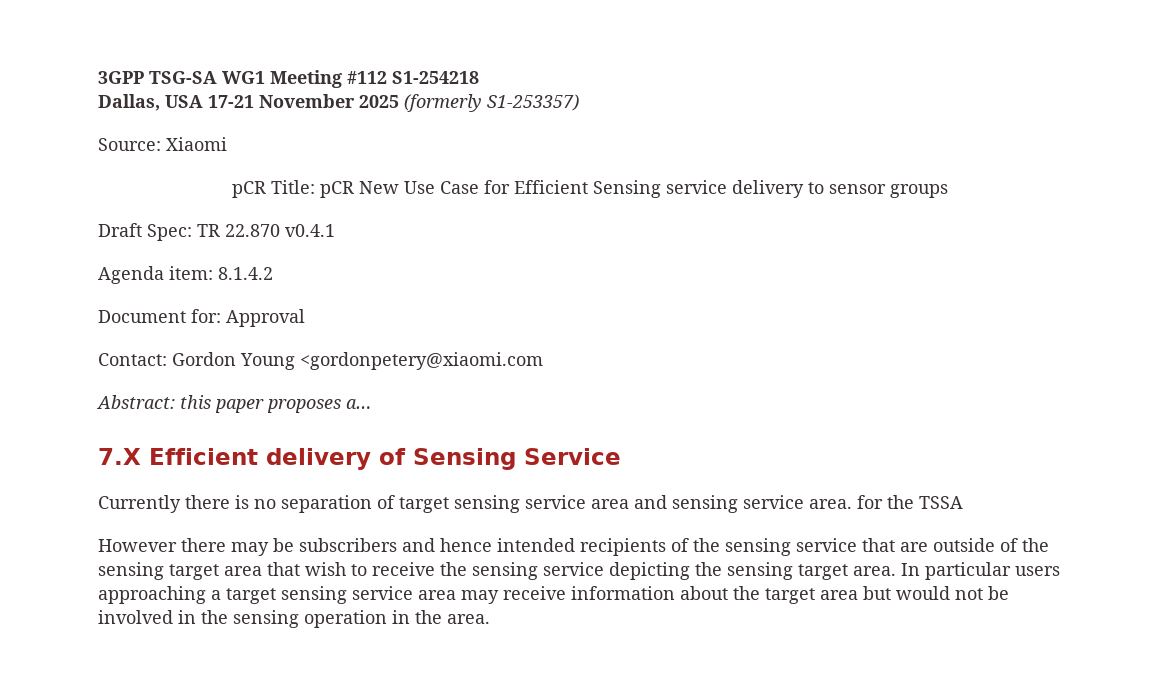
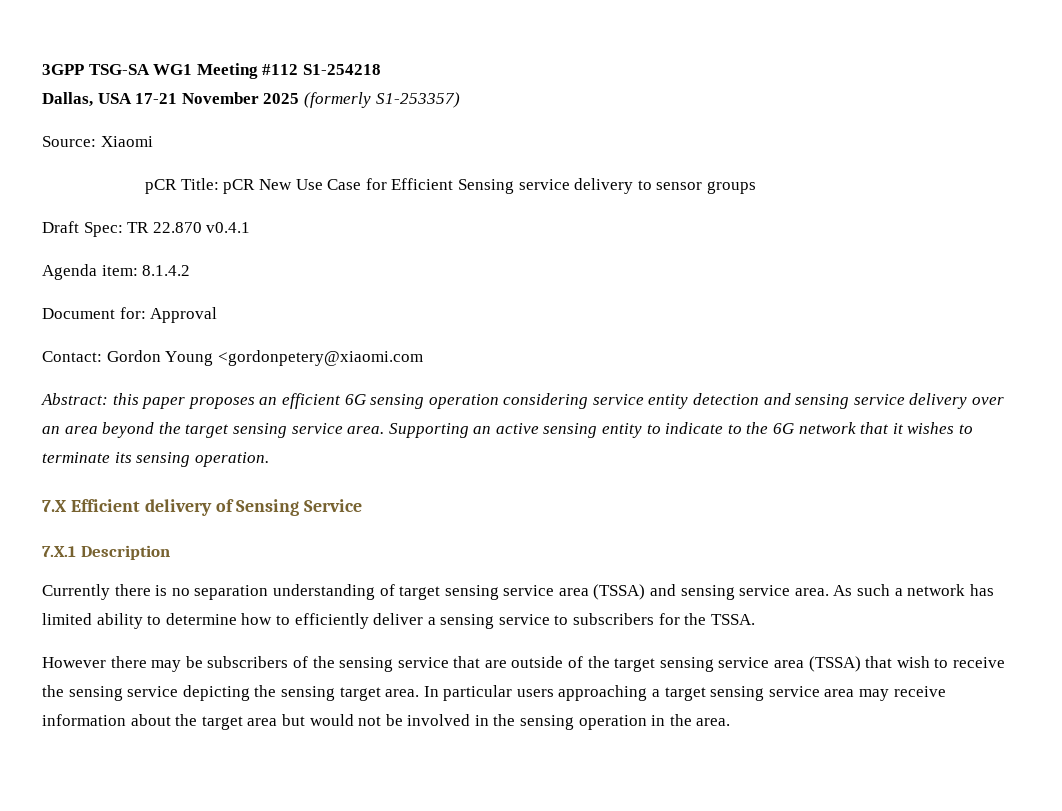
- Abstract: this paper proposes a…
+ Abstract: this paper proposes an efficient 6G sensing operation considering service entity detection and sensing service delivery over an area beyond the target sensing service area. Supporting an active sensing entity to indicate to the 6G network that it wishes to terminate its sensing operation.
+ 7.X.1 Description
- Currently there is no separation of target sensing service area and sensing service area. for the TSSA
+ Currently there is no separation understanding of target sensing service area (TSSA) and sensing service area. As such a network has limited ability to determine how to efficiently deliver a sensing service to subscribers for the TSSA.
- However there may be subscribers and hence intended recipients of the sensing service that are outside of the sensing target area that wish to receive the sensing service depicting the sensing target area.
+ However there may be subscribers of the sensing service that are outside of the target sensing service area (TSSA) that wish to receive the sensing service depicting the sensing target area.

